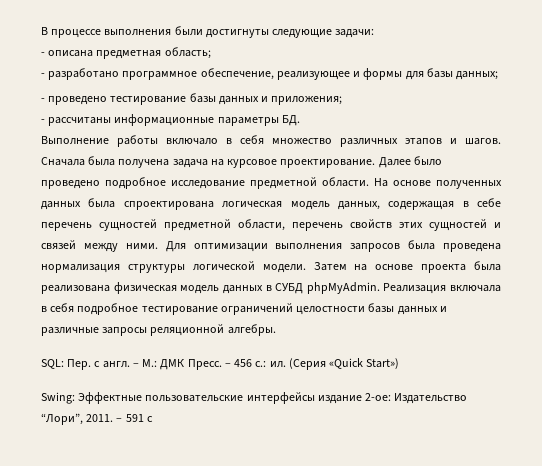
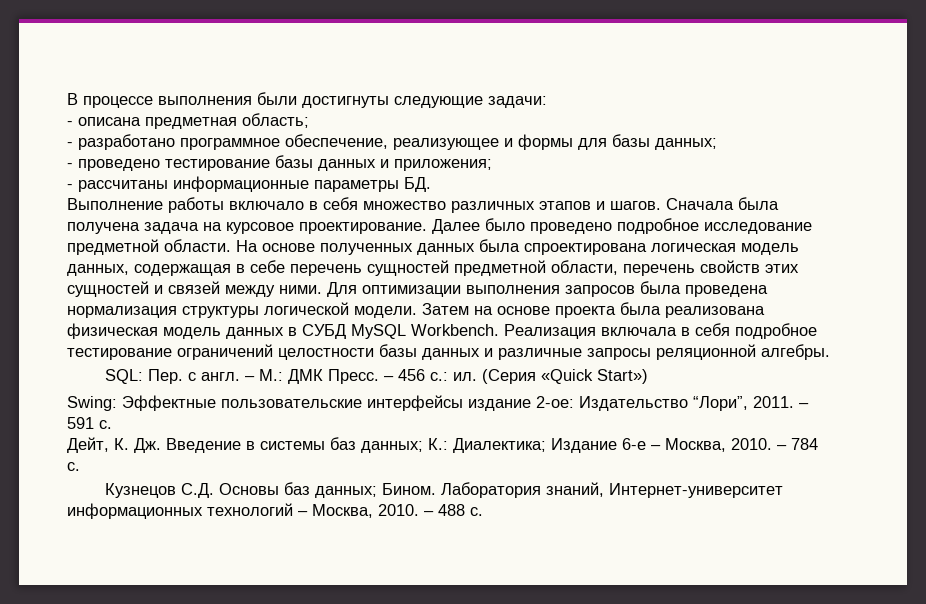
- Затем на основе проекта была реализована физическая модель данных в СУБД phpMyAdmin.
+ Затем на основе проекта была реализована физическая модель данных в СУБД MySQL Workbench.
- – 591 c
+ – 591 c.
+ Дейт, К. Дж. Введение в системы баз данных; К.: Диалектика; Издание 6-е – Москва, 2010. – 784 с.
+ Кузнецов С.Д. Основы баз данных; Бином. Лаборатория знаний, Интернет-университет информационных технологий – Москва, 2010. – 488 с.

